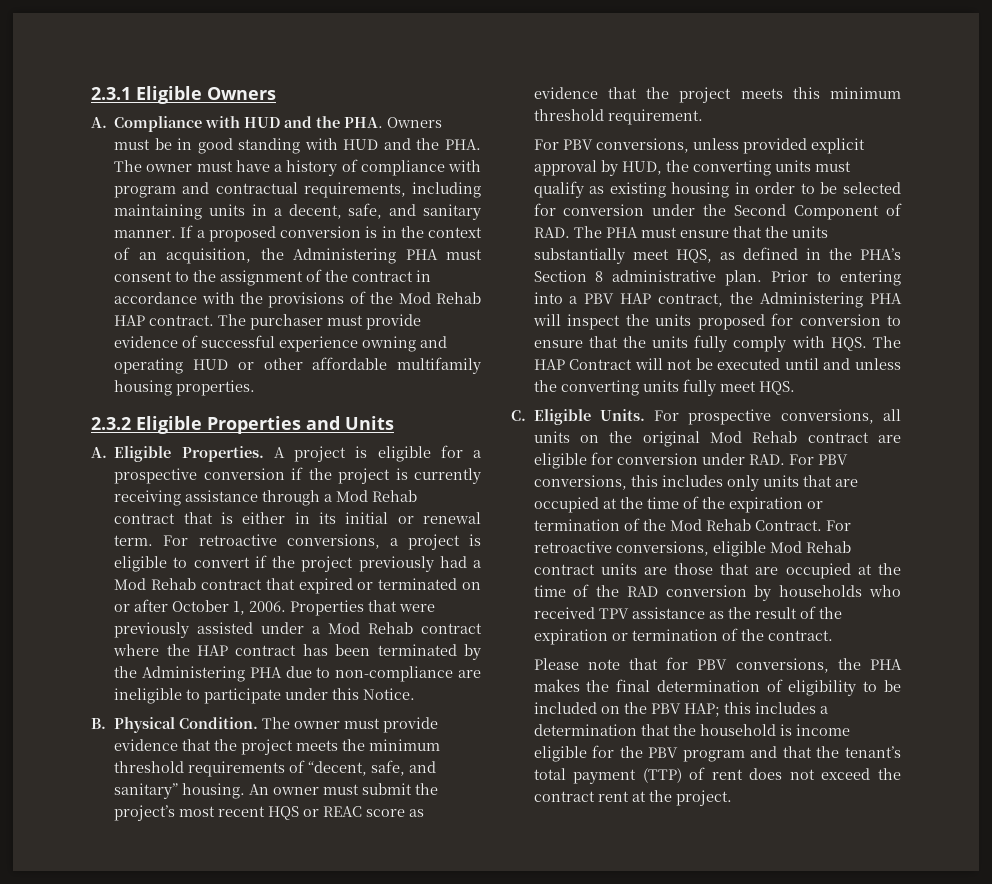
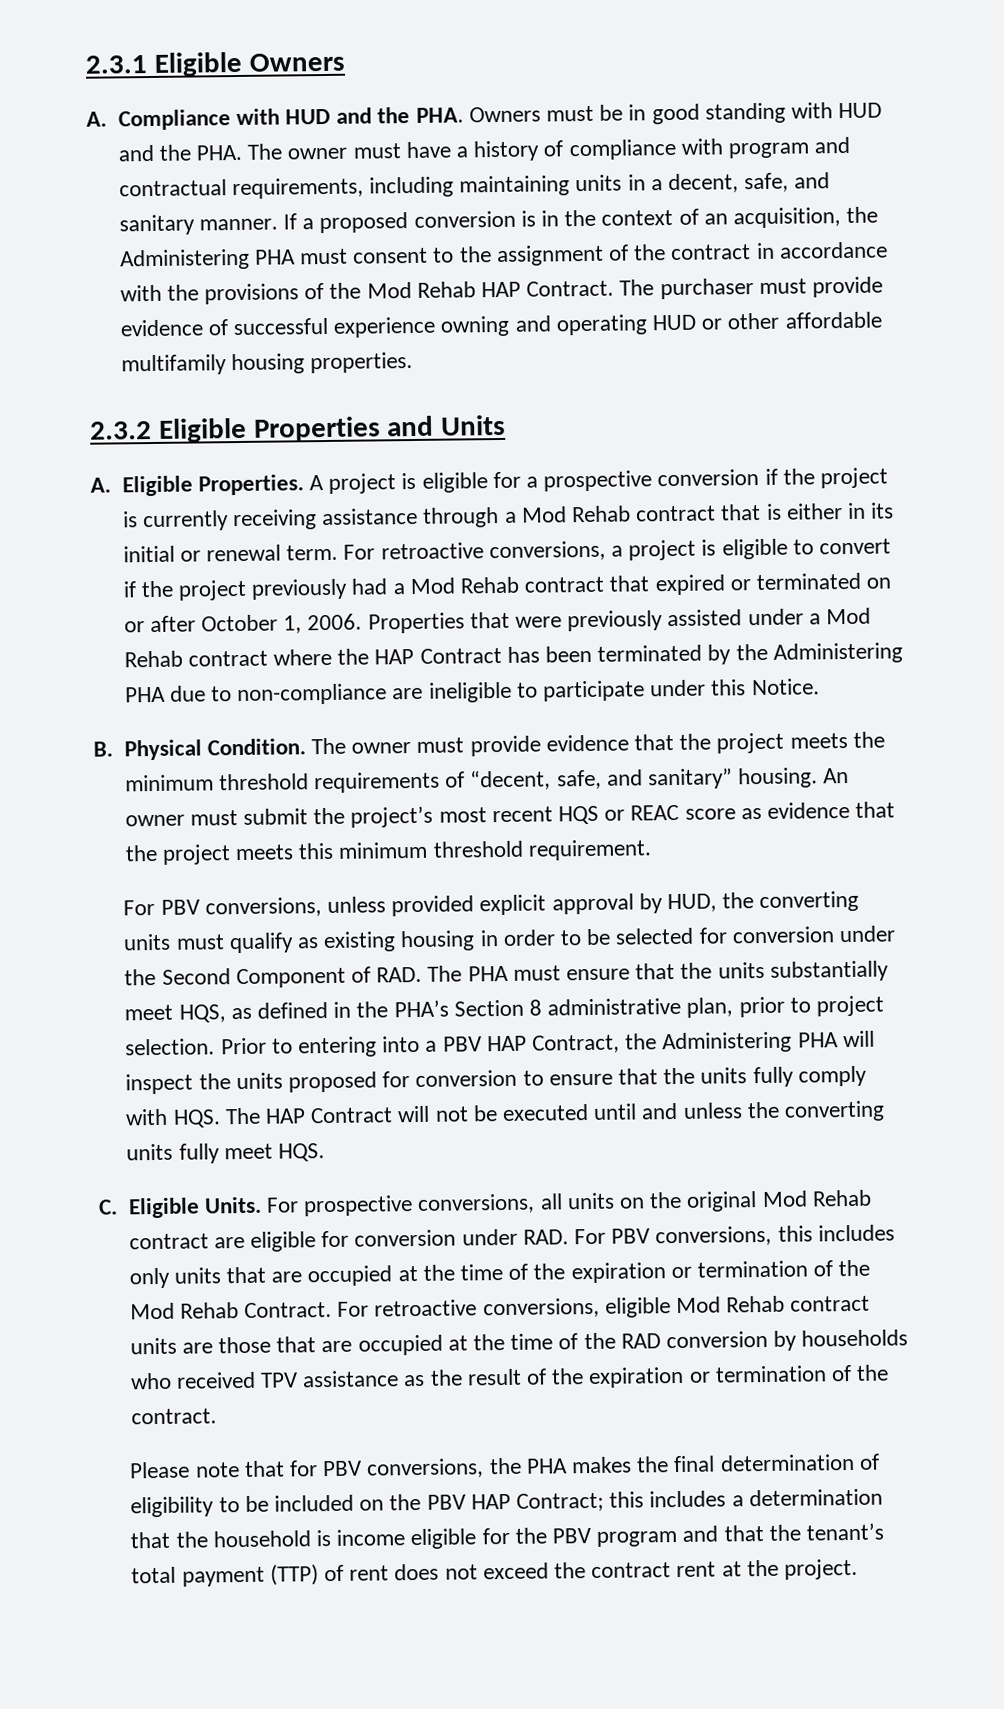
- If a proposed conversion is in the context of an acquisition, the Administering PHA must consent to the assignment of the contract in accordance with the provisions of the Mod Rehab HAP contract.
+ If a proposed conversion is in the context of an acquisition, the Administering PHA must consent to the assignment of the contract in accordance with the provisions of the Mod Rehab HAP Contract.
- Properties that were previously assisted under a Mod Rehab contract where the HAP contract has been terminated by the Administering PHA due to non-compliance are ineligible to participate under this Notice.
+ Properties that were previously assisted under a Mod Rehab contract where the HAP Contract has been terminated by the Administering PHA due to non-compliance are ineligible to participate under this Notice.
- For PBV conversions, unless provided explicit approval by HUD, the converting units must qualify as existing housing in order to be selected for conversion under the Second Component of RAD. The PHA must ensure that the units substantially meet HQS, as defined in the PHA’s Section 8 administrative plan.
+ For PBV conversions, unless provided explicit approval by HUD, the converting units must qualify as existing housing in order to be selected for conversion under the Second Component of RAD. The PHA must ensure that the units substantially meet HQS, as defined in the PHA’s Section 8 administrative plan, prior to project selection.
- Prior to entering into a PBV HAP contract, the Administering PHA will inspect the units proposed for conversion to ensure that the units fully comply with HQS. The HAP Contract will not be executed until and unless the converting units fully meet HQS.
+ Prior to entering into a PBV HAP Contract, the Administering PHA will inspect the units proposed for conversion to ensure that the units fully comply with HQS. The HAP Contract will not be executed until and unless the converting units fully meet HQS.
- Please note that for PBV conversions, the PHA makes the final determination of eligibility to be included on the PBV HAP; this includes a determination that the household is income eligible for the PBV program and that the tenant’s total payment (TTP) of rent does not exceed the contract rent at the project.
+ Please note that for PBV conversions, the PHA makes the final determination of eligibility to be included on the PBV HAP Contract; this includes a determination that the household is income eligible for the PBV program and that the tenant’s total payment (TTP) of rent does not exceed the contract rent at the project.

